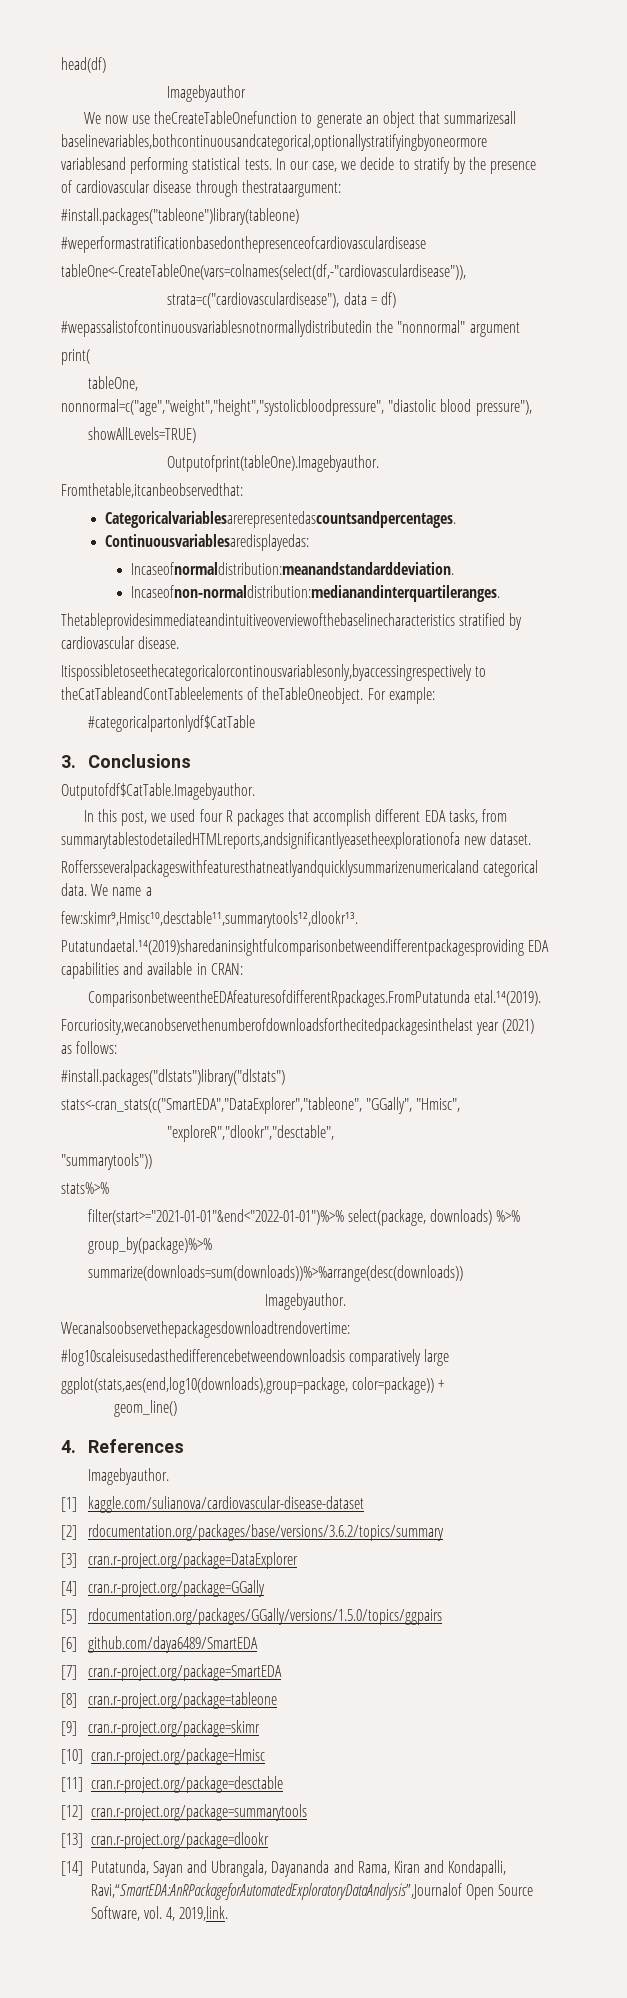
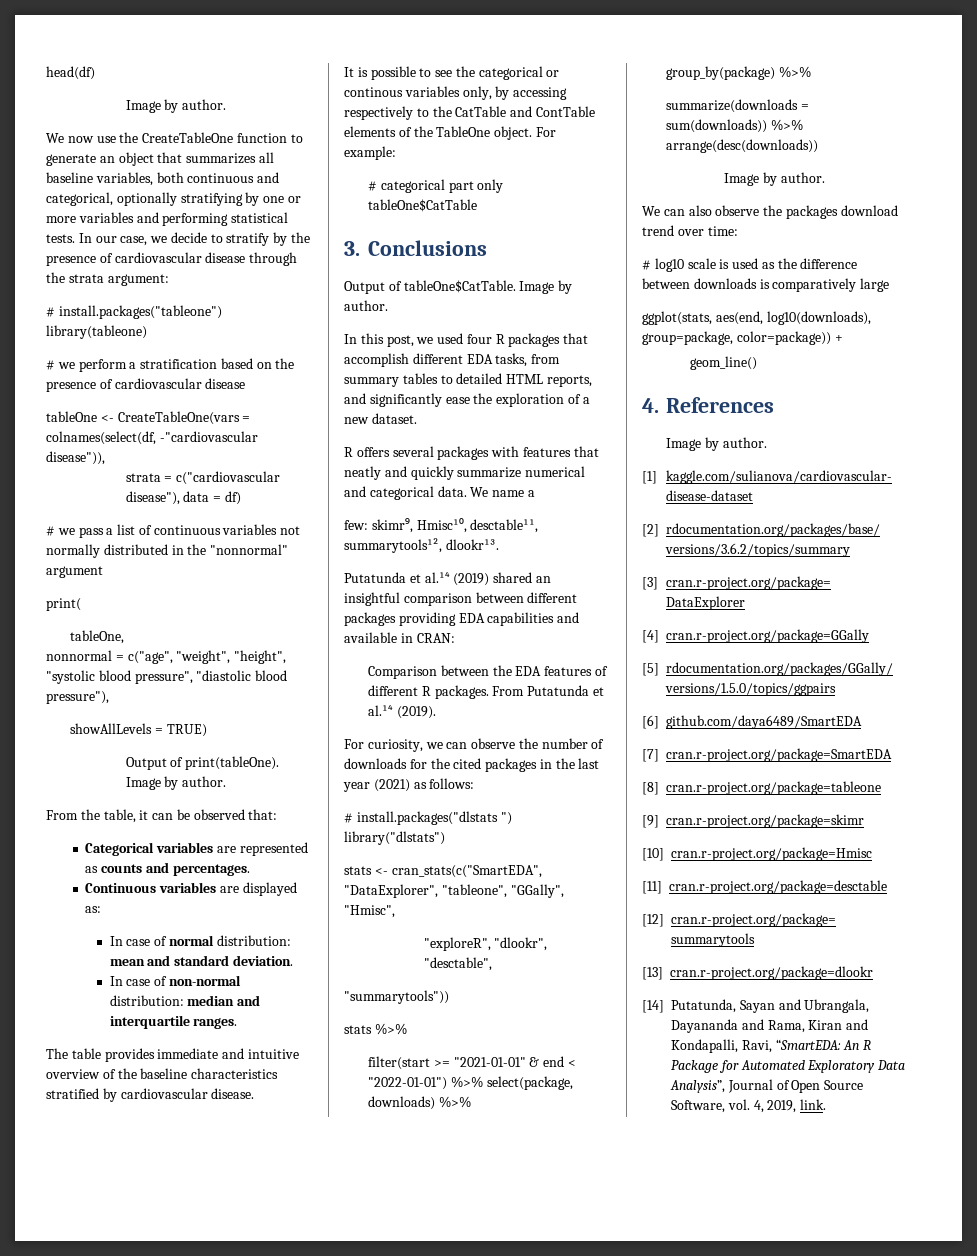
  head(df)
- Imagebyauthor
+ Image by author.
- We now use theCreateTableOnefunction to generate an object that summarizesall baselinevariables,bothcontinuousandcategorical,optionallystratifyingbyoneormore variablesand performing statistical tests.
+ We now use the CreateTableOne function to generate an object that summarizes all baseline variables, both continuous and categorical, optionally stratifying by one or more variables and performing statistical tests.
- In our case, we decide to stratify by the presence of cardiovascular disease through thestrataargument:
- #install.packages("tableone")library(tableone)
- #weperformastratificationbasedonthepresenceofcardiovasculardisease
- tableOne<-CreateTableOne(vars=colnames(select(df,-"cardiovasculardisease")),
- strata=c("cardiovasculardisease"), data = df)
- #wepassalistofcontinuousvariablesnotnormallydistributedin the "nonnormal" argument
+ In our case, we decide to stratify by the presence of cardiovascular disease through the strata argument:
+ # install.packages("tableone") library(tableone)
+ # we perform a stratification based on the presence of cardiovascular disease
+ tableOne <- CreateTableOne(vars = colnames(select(df, -"cardiovascular disease")),
+ strata = c("cardiovascular disease"), data = df)
+ # we pass a list of continuous variables not normally distributed in the "nonnormal" argument
- nonnormal=c("age","weight","height","systolicbloodpressure", "diastolic blood pressure"),
- showAllLevels=TRUE)
- Outputofprint(tableOne).Imagebyauthor.
- Fromthetable,itcanbeobservedthat:
- Categoricalvariablesarerepresentedascountsandpercentages.
- Continuousvariablesaredisplayedas:
- Incaseofnormaldistribution:meanandstandarddeviation.
- Incaseofnon-normaldistribution:medianandinterquartileranges.
- Thetableprovidesimmediateandintuitiveoverviewofthebaselinecharacteristics stratified by cardiovascular disease.
- Itispossibletoseethecategoricalorcontinousvariablesonly,byaccessingrespectively to theCatTableandContTableelements of theTableOneobject. For example:
- #categoricalpartonlydf$CatTable
+ nonnormal = c("age", "weight", "height", "systolic blood pressure", "diastolic blood pressure"),
+ showAllLevels = TRUE)
+ Output of print(tableOne). Image by author.
+ From the table, it can be observed that:
+ Categorical variables are represented as counts and percentages.
+ Continuous variables are displayed as:
+ In case of normal distribution: mean and standard deviation.
+ In case of non-normal distribution: median and interquartile ranges.
+ The table provides immediate and intuitive overview of the baseline characteristics stratified by cardiovascular disease.
+ It is possible to see the categorical or continous variables only, by accessing respectively to the CatTable and ContTable elements of the TableOne object. For example:
+ # categorical part only tableOne$CatTable
  3. Conclusions
- Outputofdf$CatTable.Imagebyauthor.
+ Output of tableOne$CatTable. Image by author.
- In this post, we used four R packages that accomplish different EDA tasks, from summarytablestodetailedHTMLreports,andsignificantlyeasetheexplorationofa new dataset.
- Roffersseveralpackageswithfeaturesthatneatlyandquicklysummarizenumericaland categorical data.
+ In this post, we used four R packages that accomplish different EDA tasks, from summary tables to detailed HTML reports, and significantly ease the exploration of a new dataset.
+ R offers several packages with features that neatly and quickly summarize numerical and categorical data.
- few:skimr⁹,Hmisc¹⁰,desctable¹¹,summarytools¹²,dlookr¹³.
- Putatundaetal.¹⁴(2019)sharedaninsightfulcomparisonbetweendifferentpackagesproviding EDA capabilities and available in CRAN:
+ few: skimr⁹, Hmisc¹⁰, desctable¹¹, summarytools¹², dlookr¹³.
+ Putatunda et al.¹⁴ (2019) shared an insightful comparison between different packages providing EDA capabilities and available in CRAN:
- ComparisonbetweentheEDAfeaturesofdifferentRpackages.FromPutatunda etal.¹⁴(2019).
- Forcuriosity,wecanobservethenumberofdownloadsforthecitedpackagesinthelast year (2021) as follows:
- #install.packages("dlstats")library("dlstats")
- stats<-cran_stats(c("SmartEDA","DataExplorer","tableone", "GGally", "Hmisc",
- "exploreR","dlookr","desctable",
+ Comparison between the EDA features of different R packages. From Putatunda et al.¹⁴ (2019).
+ For curiosity, we can observe the number of downloads for the cited packages in the last year (2021) as follows:
+ # install.packages("dlstats ") library("dlstats")
+ stats <- cran_stats(c("SmartEDA", "DataExplorer", "tableone", "GGally", "Hmisc",
+ "exploreR", "dlookr", "desctable",
  "summarytools"))
- stats%>%
- filter(start>="2021-01-01"&end<"2022-01-01")%>% select(package, downloads) %>%
- group_by(package)%>%
- summarize(downloads=sum(downloads))%>%arrange(desc(downloads))
- Imagebyauthor.
- Wecanalsoobservethepackagesdownloadtrendovertime:
- #log10scaleisusedasthedifferencebetweendownloadsis comparatively large
- ggplot(stats,aes(end,log10(downloads),group=package, color=package)) +
+ stats %>%
+ filter(start >= "2021-01-01" & end < "2022-01-01") %>% select(package, downloads) %>%
+ group_by(package) %>%
+ summarize(downloads = sum(downloads)) %>% arrange(desc(downloads))
+ Image by author.
+ We can also observe the packages download trend over time:
+ # log10 scale is used as the difference between downloads is comparatively large
+ ggplot(stats, aes(end, log10(downloads), group=package, color=package)) +
  4. References
- Imagebyauthor.
+ Image by author.
- [14] Putatunda, Sayan and Ubrangala, Dayananda and Rama, Kiran and Kondapalli, Ravi,“SmartEDA:AnRPackageforAutomatedExploratoryDataAnalysis”,Journalof Open Source Software, vol. 4, 2019,link.
+ [14] Putatunda, Sayan and Ubrangala, Dayananda and Rama, Kiran and Kondapalli, Ravi, “SmartEDA: An R Package for Automated Exploratory Data Analysis”, Journal of Open Source Software, vol. 4, 2019, link.

